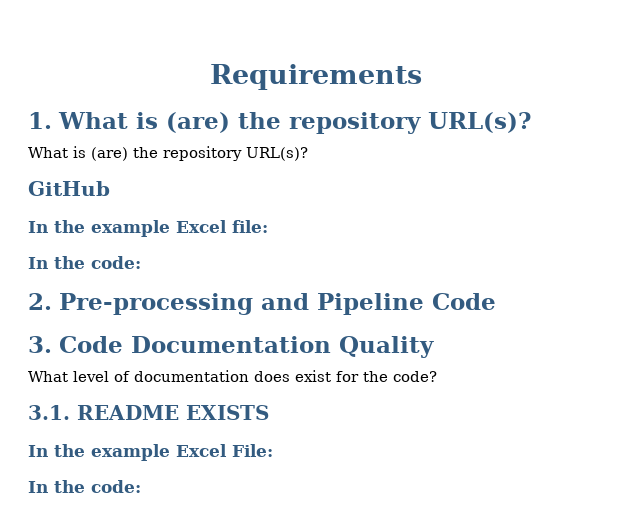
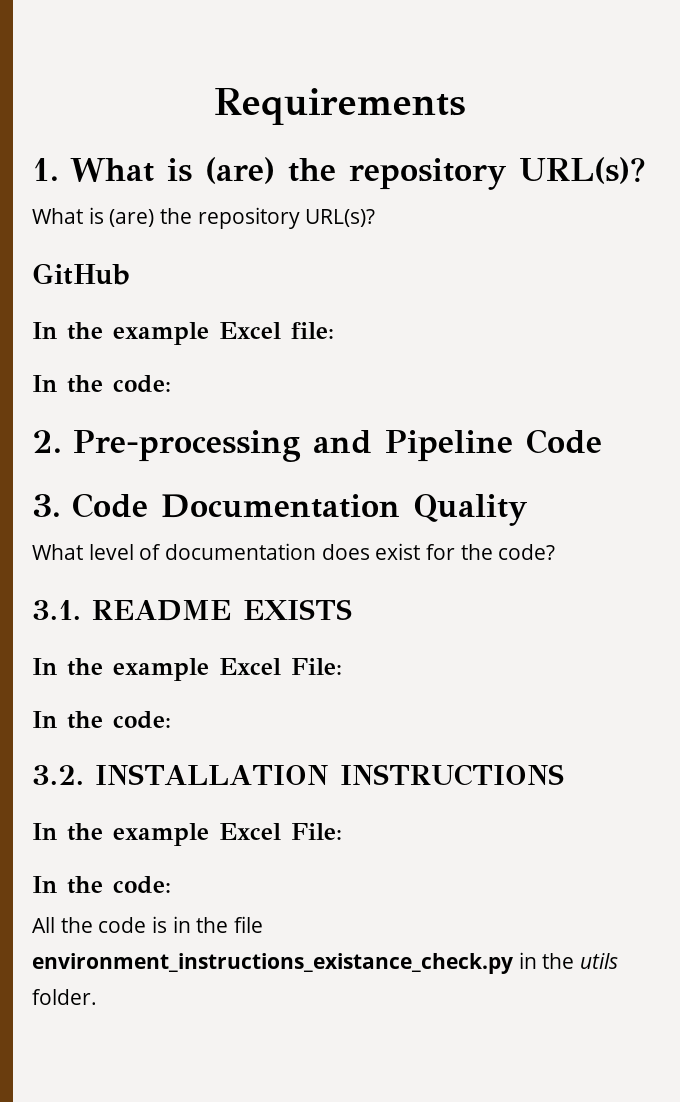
+ 3.2. INSTALLATION INSTRUCTIONS
+ In the example Excel File:
+ In the code:
+ All the code is in the file environment_instructions_existance_check.py in the utils folder.

